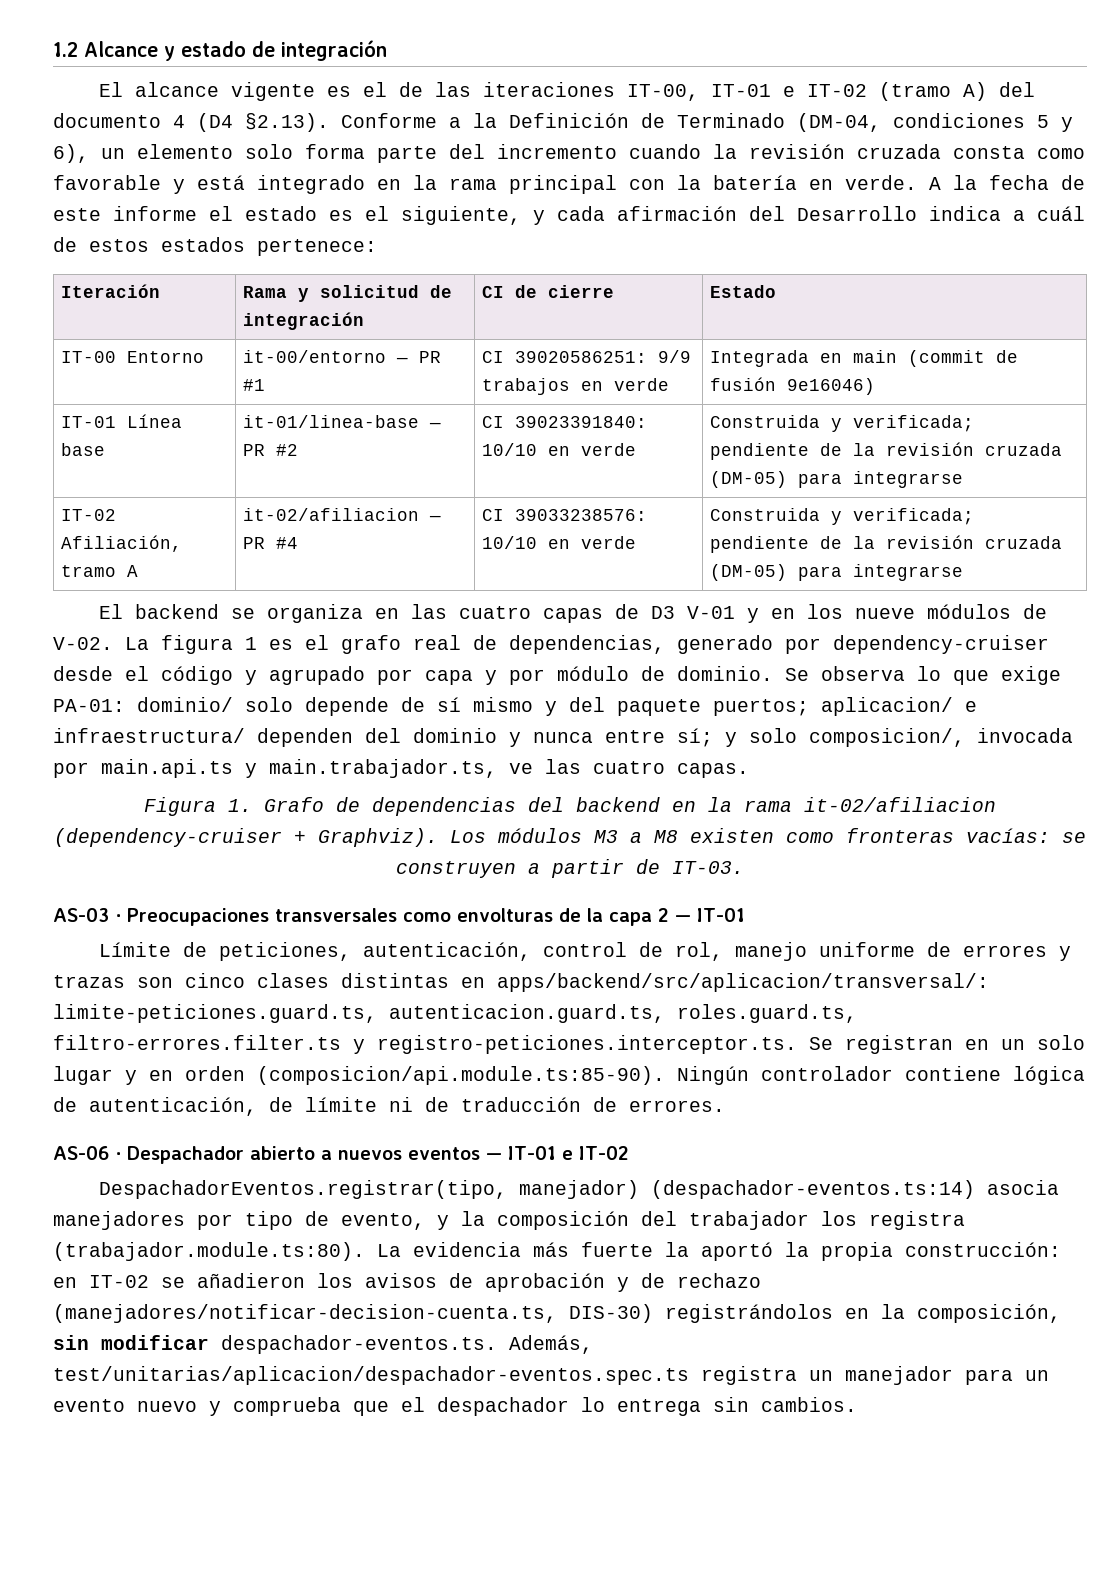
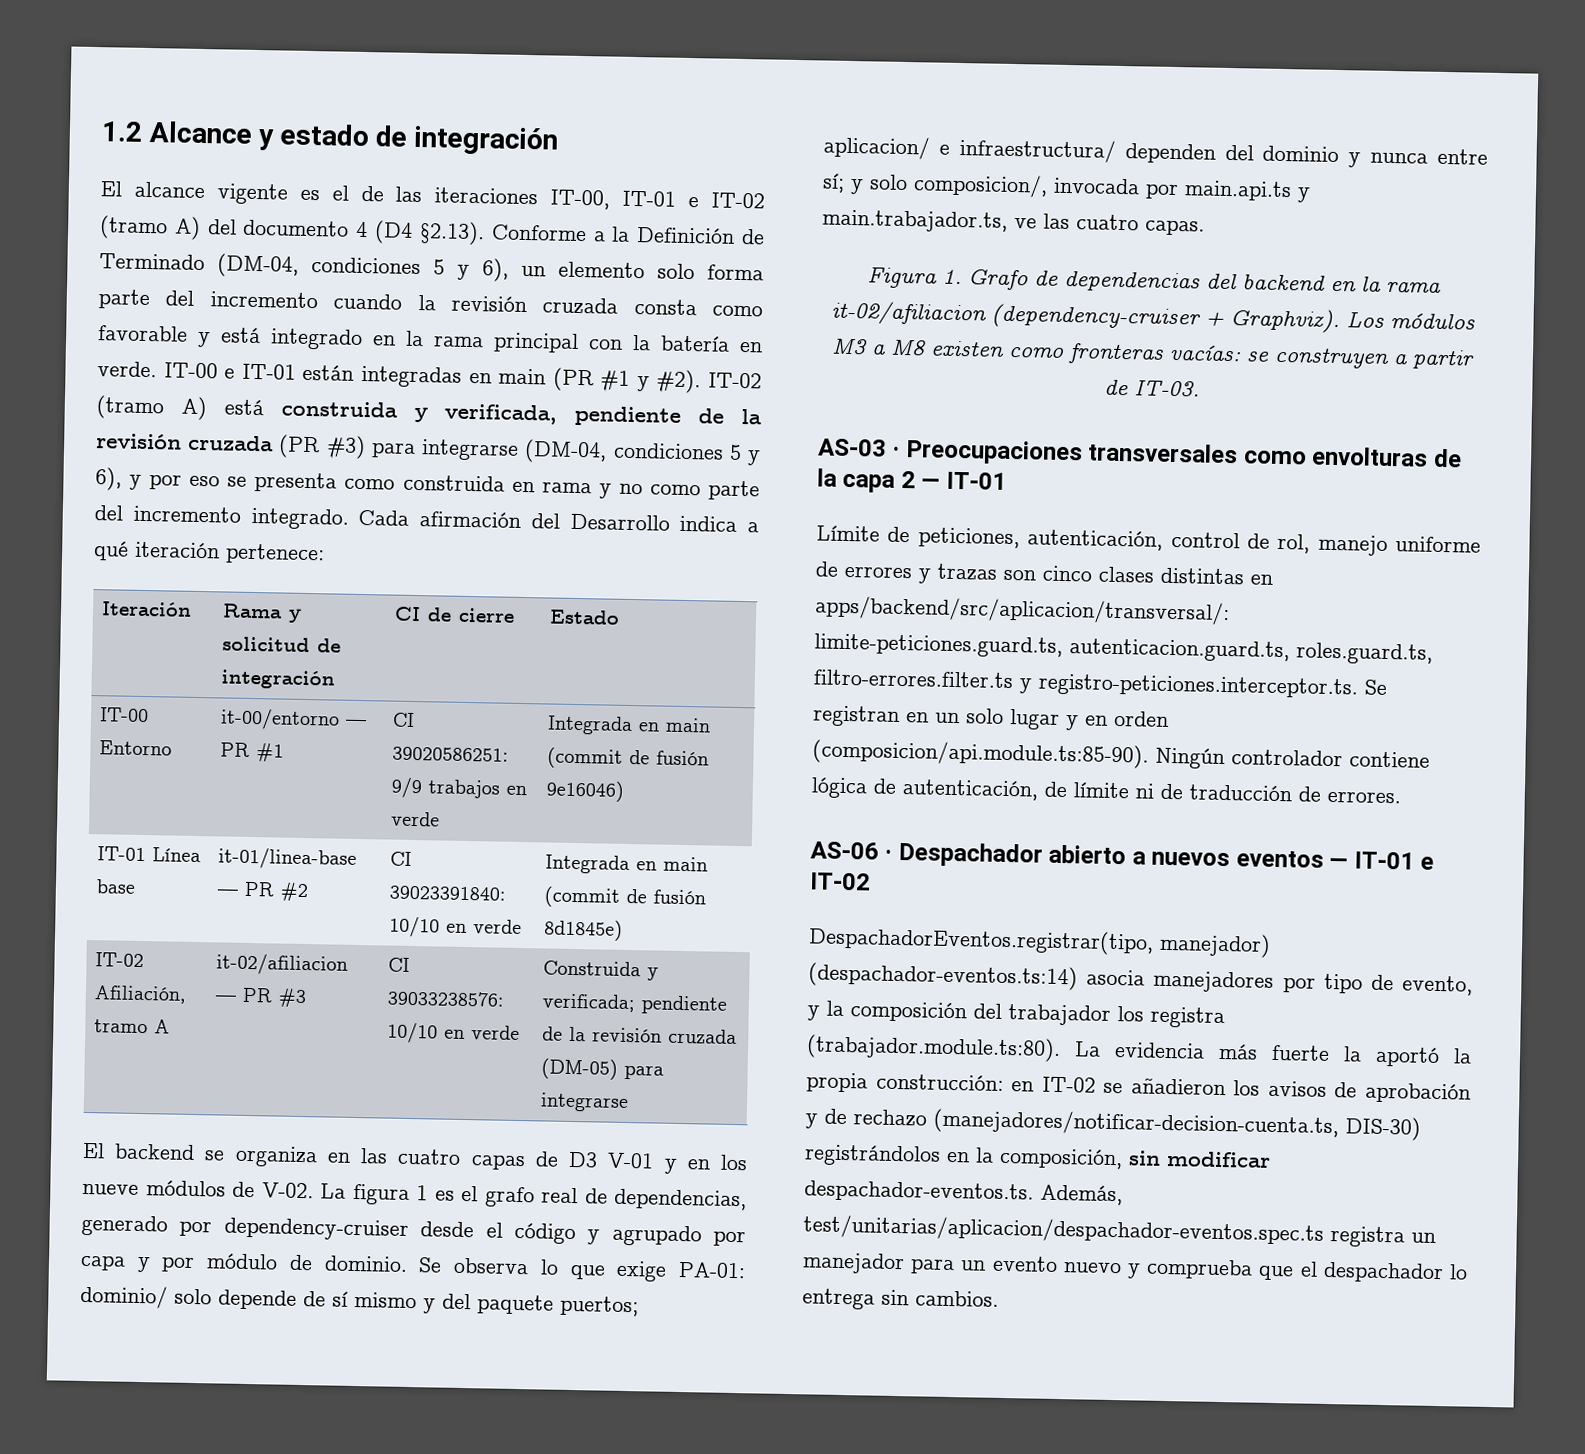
- A la fecha de este informe el estado es el siguiente, y cada afirmación del Desarrollo indica a cuál de estos estados pertenece:
+ IT-00 e IT-01 están integradas en main (PR #1 y #2). IT-02 (tramo A) está construida y verificada, pendiente de la revisión cruzada (PR #3) para integrarse (DM-04, condiciones 5 y 6), y por eso se presenta como construida en rama y no como parte del incremento integrado. Cada afirmación del Desarrollo indica a qué iteración pertenece:
- IT-01 Línea base | it-01/linea-base — PR #2 | CI 39023391840: 10/10 en verde | Construida y verificada; pendiente de la revisión cruzada (DM-05) para integrarse
+ IT-01 Línea base | it-01/linea-base — PR #2 | CI 39023391840: 10/10 en verde | Integrada en main (commit de fusión 8d1845e)
- IT-02 Afiliación, tramo A | it-02/afiliacion — PR #4 | CI 39033238576: 10/10 en verde | Construida y verificada; pendiente de la revisión cruzada (DM-05) para integrarse
+ IT-02 Afiliación, tramo A | it-02/afiliacion — PR #3 | CI 39033238576: 10/10 en verde | Construida y verificada; pendiente de la revisión cruzada (DM-05) para integrarse

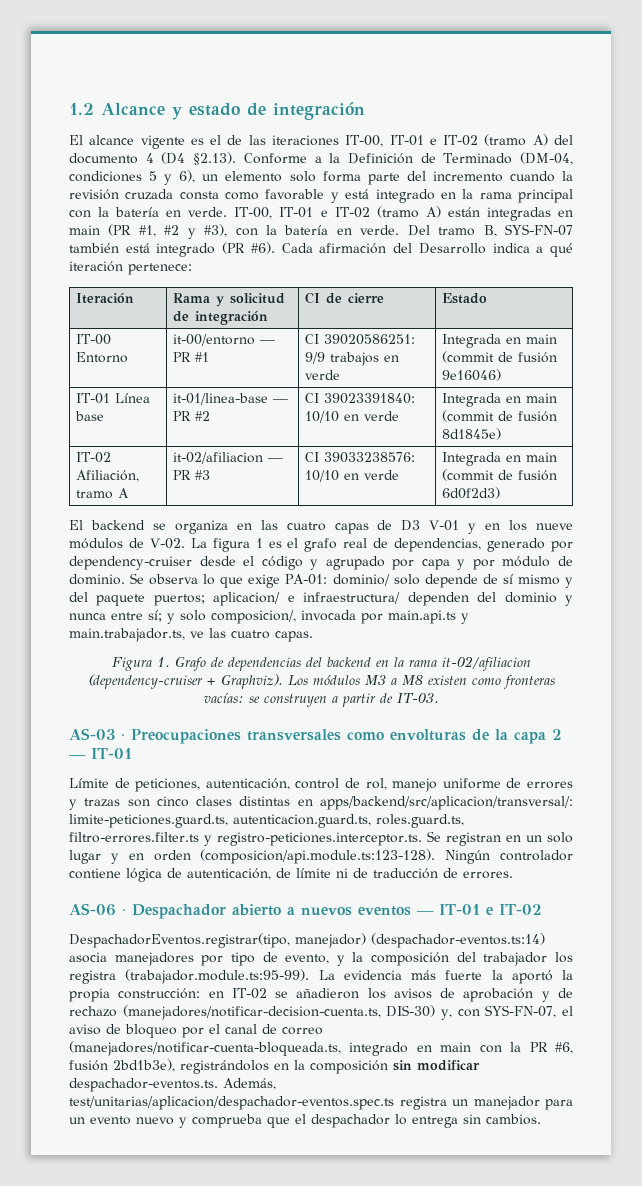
- IT-00 e IT-01 están integradas en main (PR #1 y #2). IT-02 (tramo A) está construida y verificada, pendiente de la revisión cruzada (PR #3) para integrarse (DM-04, condiciones 5 y 6), y por eso se presenta como construida en rama y no como parte del incremento integrado.
+ IT-00, IT-01 e IT-02 (tramo A) están integradas en main (PR #1, #2 y #3), con la batería en verde. Del tramo B, SYS-FN-07 también está integrado (PR #6).
- IT-02 Afiliación, tramo A | it-02/afiliacion — PR #3 | CI 39033238576: 10/10 en verde | Construida y verificada; pendiente de la revisión cruzada (DM-05) para integrarse
+ IT-02 Afiliación, tramo A | it-02/afiliacion — PR #3 | CI 39033238576: 10/10 en verde | Integrada en main (commit de fusión 6d0f2d3)
- Límite de peticiones, autenticación, control de rol, manejo uniforme de errores y trazas son cinco clases distintas en apps/backend/src/aplicacion/transversal/: limite-peticiones.guard.ts, autenticacion.guard.ts, roles.guard.ts, filtro-errores.filter.ts y registro-peticiones.interceptor.ts. Se registran en un solo lugar y en orden (composicion/api.module.ts:85-90). Ningún controlador contiene lógica de autenticación, de límite ni de traducción de errores.
+ Límite de peticiones, autenticación, control de rol, manejo uniforme de errores y trazas son cinco clases distintas en apps/backend/src/aplicacion/transversal/: limite-peticiones.guard.ts, autenticacion.guard.ts, roles.guard.ts, filtro-errores.filter.ts y registro-peticiones.interceptor.ts. Se registran en un solo lugar y en orden (composicion/api.module.ts:123-128). Ningún controlador contiene lógica de autenticación, de límite ni de traducción de errores.
- DespachadorEventos.registrar(tipo, manejador) (despachador-eventos.ts:14) asocia manejadores por tipo de evento, y la composición del trabajador los registra (trabajador.module.ts:80). La evidencia más fuerte la aportó la propia construcción:
+ DespachadorEventos.registrar(tipo, manejador) (despachador-eventos.ts:14) asocia manejadores por tipo de evento, y la composición del trabajador los registra (trabajador.module.ts:95-99). La evidencia más fuerte la aportó la propia construcción:
- en IT-02 se añadieron los avisos de aprobación y de rechazo (manejadores/notificar-decision-cuenta.ts, DIS-30) registrándolos en la composición, sin modificar despachador-eventos.ts. Además, test/unitarias/aplicacion/despachador-eventos.spec.ts registra un manejador para un evento nuevo y comprueba que el despachador lo entrega sin cambios.
+ en IT-02 se añadieron los avisos de aprobación y de rechazo (manejadores/notificar-decision-cuenta.ts, DIS-30) y, con SYS-FN-07, el aviso de bloqueo por el canal de correo (manejadores/notificar-cuenta-bloqueada.ts, integrado en main con la PR #6, fusión 2bd1b3e), registrándolos en la composición sin modificar despachador-eventos.ts. Además, test/unitarias/aplicacion/despachador-eventos.spec.ts registra un manejador para un evento nuevo y comprueba que el despachador lo entrega sin cambios.

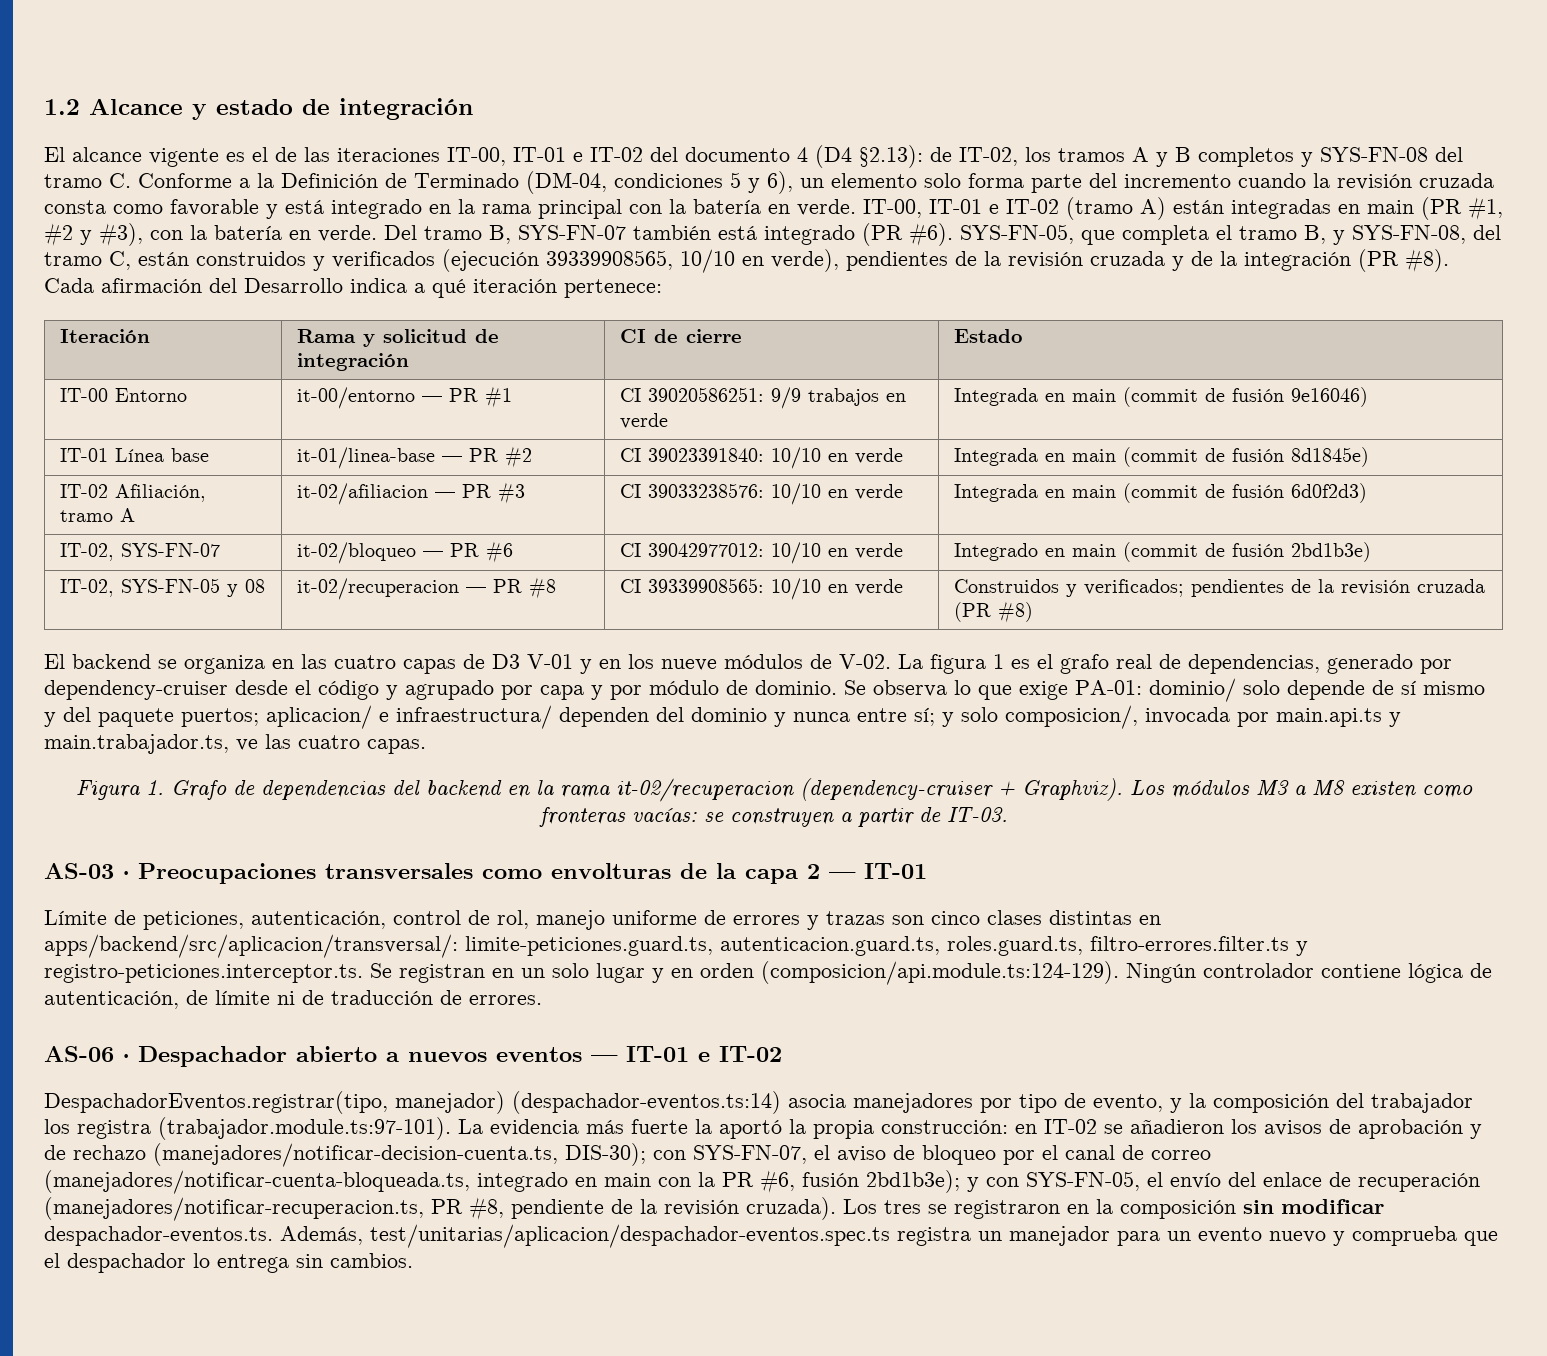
- El alcance vigente es el de las iteraciones IT-00, IT-01 e IT-02 (tramo A) del documento 4 (D4 §2.13). Conforme a la Definición de Terminado (DM-04, condiciones 5 y 6), un elemento solo forma parte del incremento cuando la revisión cruzada consta como favorable y está integrado en la rama principal con la batería en verde.
+ El alcance vigente es el de las iteraciones IT-00, IT-01 e IT-02 del documento 4 (D4 §2.13): de IT-02, los tramos A y B completos y SYS-FN-08 del tramo C. Conforme a la Definición de Terminado (DM-04, condiciones 5 y 6), un elemento solo forma parte del incremento cuando la revisión cruzada consta como favorable y está integrado en la rama principal con la batería en verde.
+ SYS-FN-05, que completa el tramo B, y SYS-FN-08, del tramo C, están construidos y verificados (ejecución 39339908565, 10/10 en verde), pendientes de la revisión cruzada y de la integración (PR #8).
+ IT-02, SYS-FN-07 | it-02/bloqueo — PR #6 | CI 39042977012: 10/10 en verde | Integrado en main (commit de fusión 2bd1b3e)
+ IT-02, SYS-FN-05 y 08 | it-02/recuperacion — PR #8 | CI 39339908565: 10/10 en verde | Construidos y verificados; pendientes de la revisión cruzada (PR #8)
- Figura 1. Grafo de dependencias del backend en la rama it-02/afiliacion (dependency-cruiser + Graphviz).
+ Figura 1. Grafo de dependencias del backend en la rama it-02/recuperacion (dependency-cruiser + Graphviz).
- Límite de peticiones, autenticación, control de rol, manejo uniforme de errores y trazas son cinco clases distintas en apps/backend/src/aplicacion/transversal/: limite-peticiones.guard.ts, autenticacion.guard.ts, roles.guard.ts, filtro-errores.filter.ts y registro-peticiones.interceptor.ts. Se registran en un solo lugar y en orden (composicion/api.module.ts:123-128). Ningún controlador contiene lógica de autenticación, de límite ni de traducción de errores.
+ Límite de peticiones, autenticación, control de rol, manejo uniforme de errores y trazas son cinco clases distintas en apps/backend/src/aplicacion/transversal/: limite-peticiones.guard.ts, autenticacion.guard.ts, roles.guard.ts, filtro-errores.filter.ts y registro-peticiones.interceptor.ts. Se registran en un solo lugar y en orden (composicion/api.module.ts:124-129). Ningún controlador contiene lógica de autenticación, de límite ni de traducción de errores.
- DespachadorEventos.registrar(tipo, manejador) (despachador-eventos.ts:14) asocia manejadores por tipo de evento, y la composición del trabajador los registra (trabajador.module.ts:95-99). La evidencia más fuerte la aportó la propia construcción:
+ DespachadorEventos.registrar(tipo, manejador) (despachador-eventos.ts:14) asocia manejadores por tipo de evento, y la composición del trabajador los registra (trabajador.module.ts:97-101). La evidencia más fuerte la aportó la propia construcción:
- en IT-02 se añadieron los avisos de aprobación y de rechazo (manejadores/notificar-decision-cuenta.ts, DIS-30) y, con SYS-FN-07, el aviso de bloqueo por el canal de correo (manejadores/notificar-cuenta-bloqueada.ts, integrado en main con la PR #6, fusión 2bd1b3e), registrándolos en la composición sin modificar despachador-eventos.ts. Además, test/unitarias/aplicacion/despachador-eventos.spec.ts registra un manejador para un evento nuevo y comprueba que el despachador lo entrega sin cambios.
+ en IT-02 se añadieron los avisos de aprobación y de rechazo (manejadores/notificar-decision-cuenta.ts, DIS-30); con SYS-FN-07, el aviso de bloqueo por el canal de correo (manejadores/notificar-cuenta-bloqueada.ts, integrado en main con la PR #6, fusión 2bd1b3e); y con SYS-FN-05, el envío del enlace de recuperación (manejadores/notificar-recuperacion.ts, PR #8, pendiente de la revisión cruzada). Los tres se registraron en la composición sin modificar despachador-eventos.ts. Además, test/unitarias/aplicacion/despachador-eventos.spec.ts registra un manejador para un evento nuevo y comprueba que el despachador lo entrega sin cambios.

